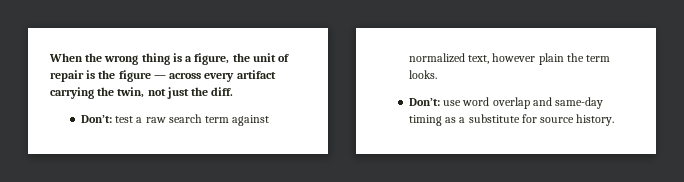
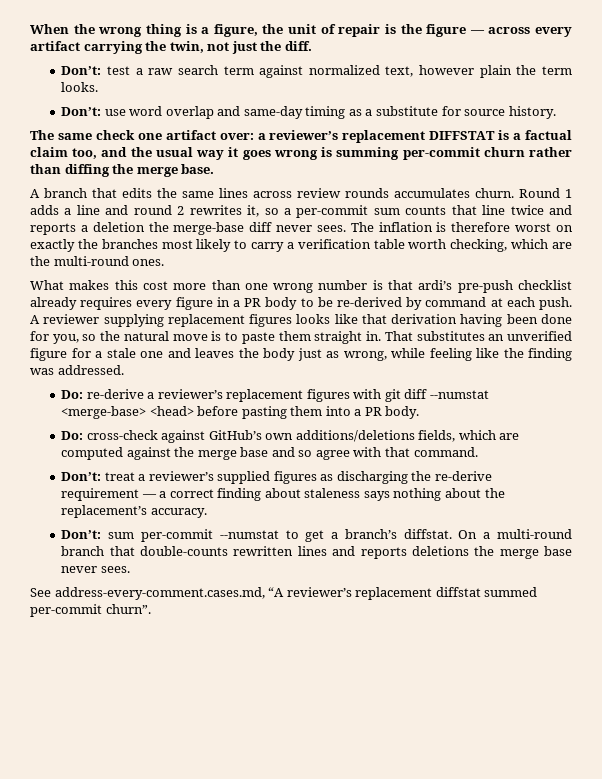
+ The same check one artifact over: a reviewer’s replacement DIFFSTAT is a factual claim too, and the usual way it goes wrong is summing per-commit churn rather than diffing the merge base.
+ A branch that edits the same lines across review rounds accumulates churn. Round 1 adds a line and round 2 rewrites it, so a per-commit sum counts that line twice and reports a deletion the merge-base diff never sees. The inflation is therefore worst on exactly the branches most likely to carry a verification table worth checking, which are the multi-round ones.
+ What makes this cost more than one wrong number is that ardi’s pre-push checklist already requires every figure in a PR body to be re-derived by command at each push. A reviewer supplying replacement figures looks like that derivation having been done for you, so the natural move is to paste them straight in. That substitutes an unverified figure for a stale one and leaves the body just as wrong, while feeling like the finding was addressed.
+ Do: re-derive a reviewer’s replacement figures with git diff --numstat <merge-base> <head> before pasting them into a PR body.
+ Do: cross-check against GitHub’s own additions/deletions fields, which are computed against the merge base and so agree with that command.
+ Don’t: treat a reviewer’s supplied figures as discharging the re-derive requirement — a correct finding about staleness says nothing about the replacement’s accuracy.
+ Don’t: sum per-commit --numstat to get a branch’s diffstat. On a multi-round branch that double-counts rewritten lines and reports deletions the merge base never sees.
+ See address-every-comment.cases.md, “A reviewer’s replacement diffstat summed per-commit churn”.

